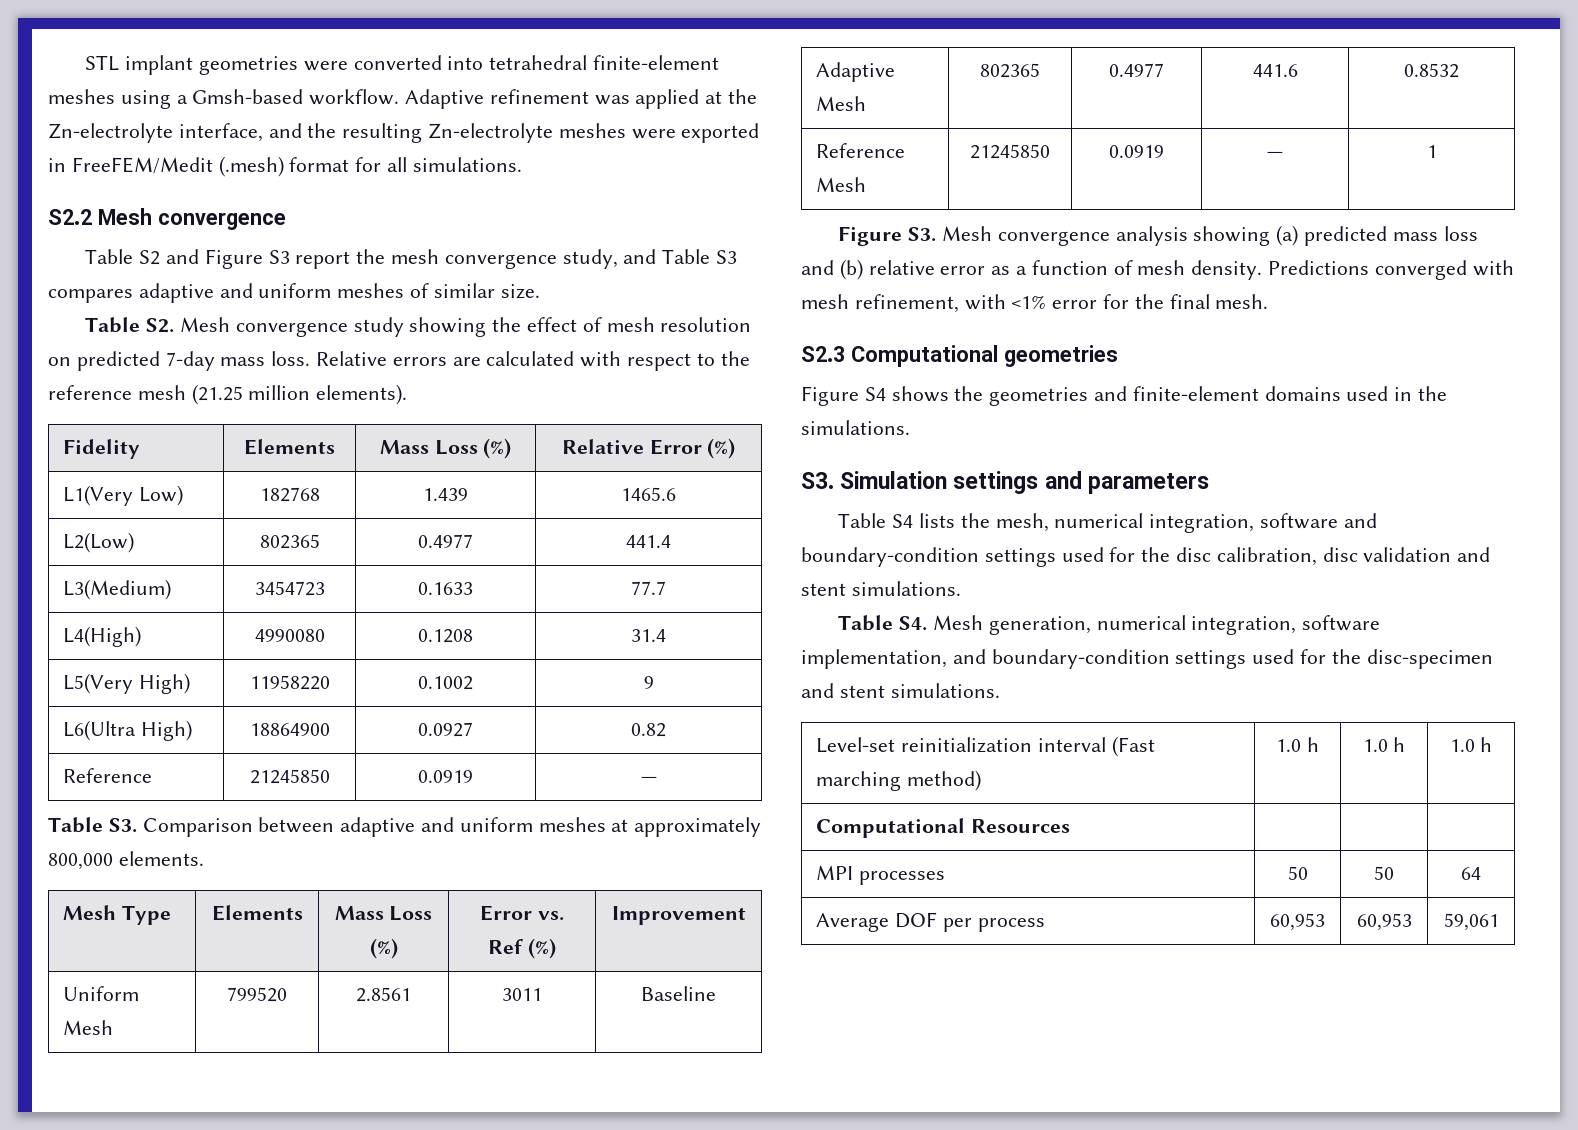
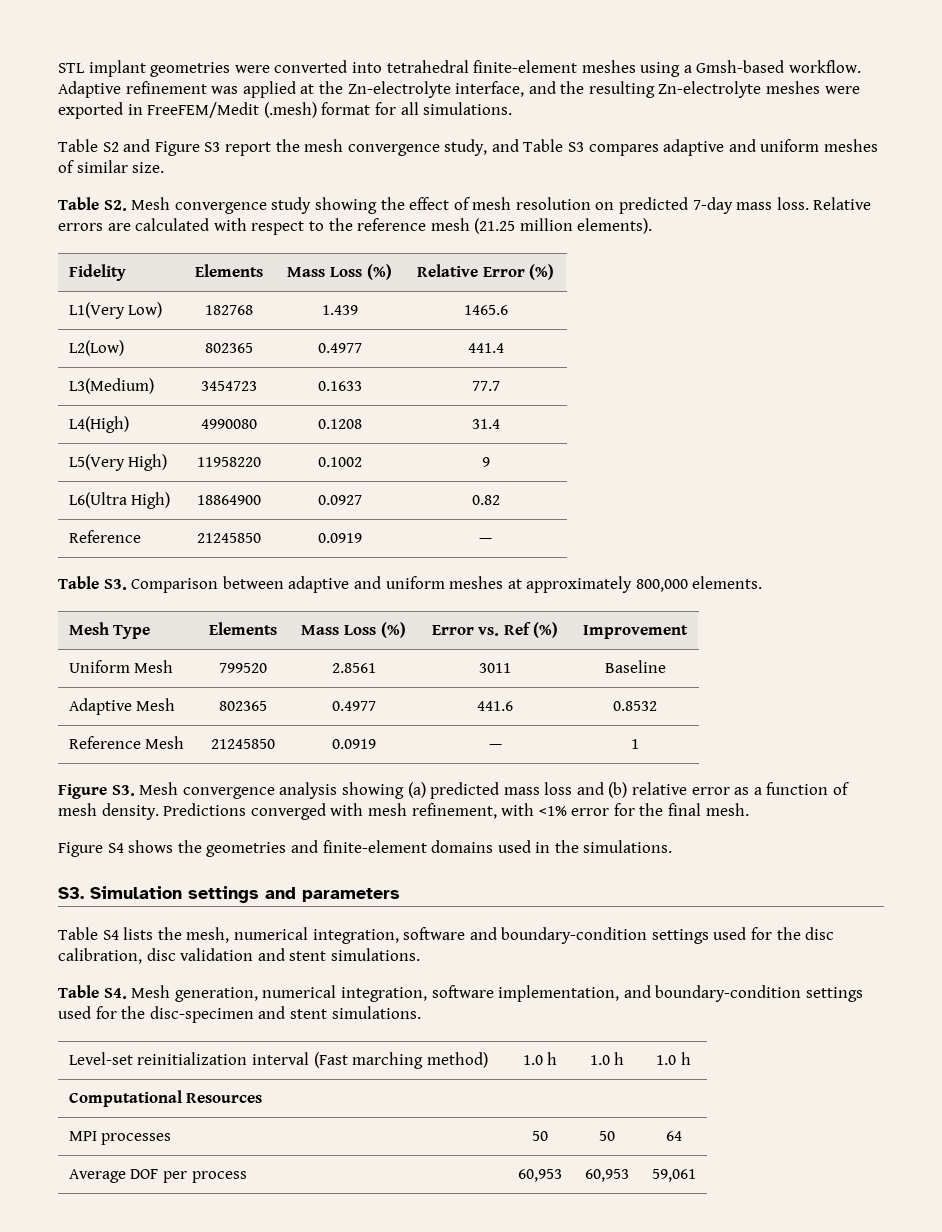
- S2.2 Mesh convergence
- S2.3 Computational geometries

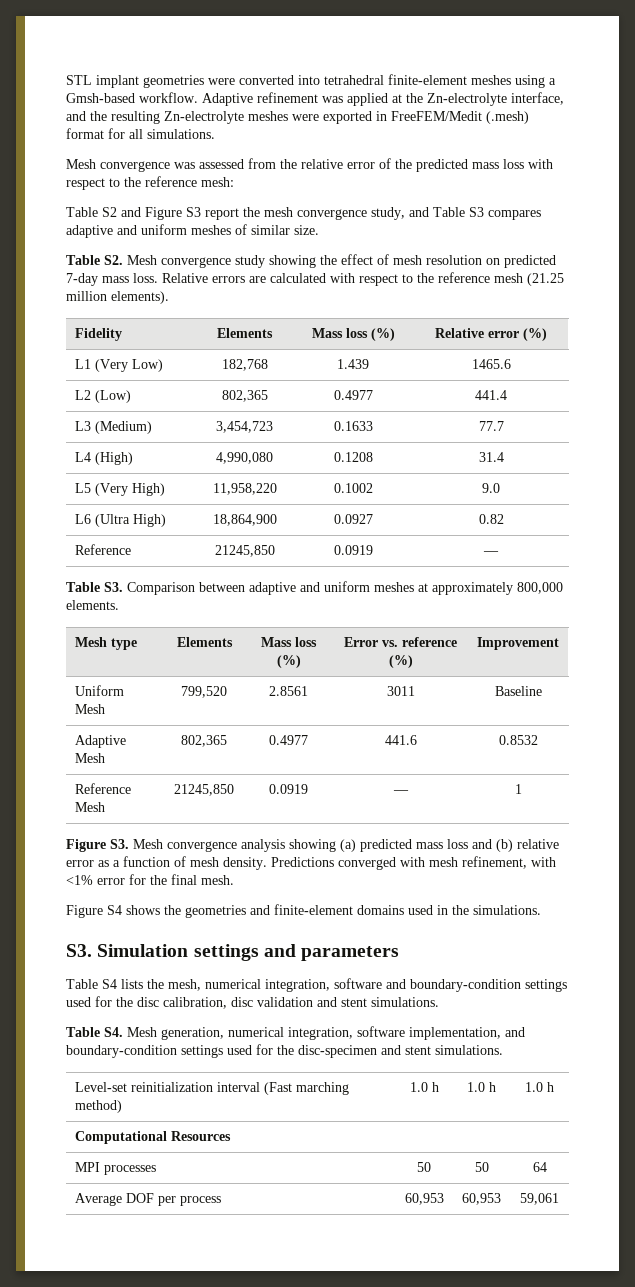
+ Mesh convergence was assessed from the relative error of the predicted mass loss with respect to the reference mesh:
- Fidelity | Elements | Mass Loss (%) | Relative Error (%)
+ Fidelity | Elements | Mass loss (%) | Relative error (%)
- L1(Very Low) | 182768 | 1.439 | 1465.6
+ L1 (Very Low) | 182,768 | 1.439 | 1465.6
- L2(Low) | 802365 | 0.4977 | 441.4
+ L2 (Low) | 802,365 | 0.4977 | 441.4
- L3(Medium) | 3454723 | 0.1633 | 77.7
+ L3 (Medium) | 3,454,723 | 0.1633 | 77.7
- L4(High) | 4990080 | 0.1208 | 31.4
+ L4 (High) | 4,990,080 | 0.1208 | 31.4
- L5(Very High) | 11958220 | 0.1002 | 9
- L6(Ultra High) | 18864900 | 0.0927 | 0.82
+ L5 (Very High) | 11,958,220 | 0.1002 | 9.0
+ L6 (Ultra High) | 18,864,900 | 0.0927 | 0.82
- Reference | 21245850 | 0.0919 | —
+ Reference | 21245,850 | 0.0919 | —
- Mesh Type | Elements | Mass Loss (%) | Error vs. Ref (%) | Improvement
+ Mesh type | Elements | Mass loss (%) | Error vs. reference (%) | Improvement
- Uniform Mesh | 799520 | 2.8561 | 3011 | Baseline
+ Uniform Mesh | 799,520 | 2.8561 | 3011 | Baseline
- Adaptive Mesh | 802365 | 0.4977 | 441.6 | 0.8532
+ Adaptive Mesh | 802,365 | 0.4977 | 441.6 | 0.8532
- Reference Mesh | 21245850 | 0.0919 | — | 1
+ Reference Mesh | 21245,850 | 0.0919 | — | 1

